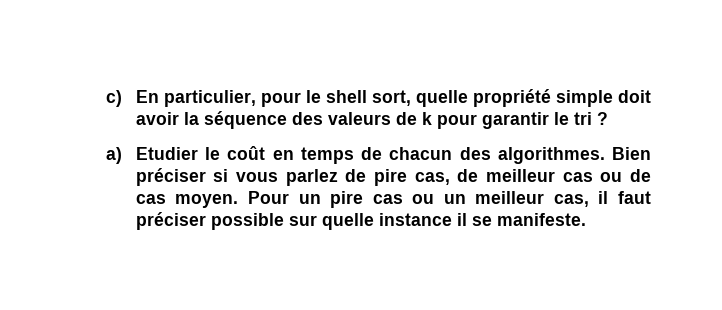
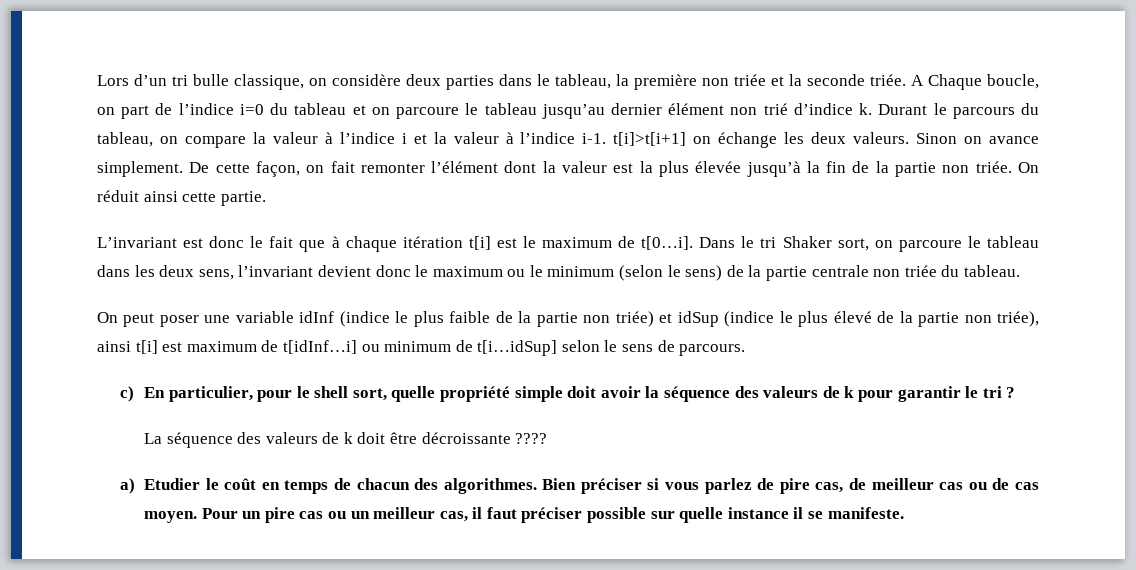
+ Lors d’un tri bulle classique, on considère deux parties dans le tableau, la première non triée et la seconde triée. A Chaque boucle, on part de l’indice i=0 du tableau et on parcoure le tableau jusqu’au dernier élément non trié d’indice k. Durant le parcours du tableau, on compare la valeur à l’indice i et la valeur à l’indice i-1. t[i]>t[i+1] on échange les deux valeurs. Sinon on avance simplement. De cette façon, on fait remonter l’élément dont la valeur est la plus élevée jusqu’à la fin de la partie non triée. On réduit ainsi cette partie.
+ L’invariant est donc le fait que à chaque itération t[i] est le maximum de t[0…i]. Dans le tri Shaker sort, on parcoure le tableau dans les deux sens, l’invariant devient donc le maximum ou le minimum (selon le sens) de la partie centrale non triée du tableau.
+ On peut poser une variable idInf (indice le plus faible de la partie non triée) et idSup (indice le plus élevé de la partie non triée), ainsi t[i] est maximum de t[idInf…i] ou minimum de t[i…idSup] selon le sens de parcours.
+ La séquence des valeurs de k doit être décroissante ????

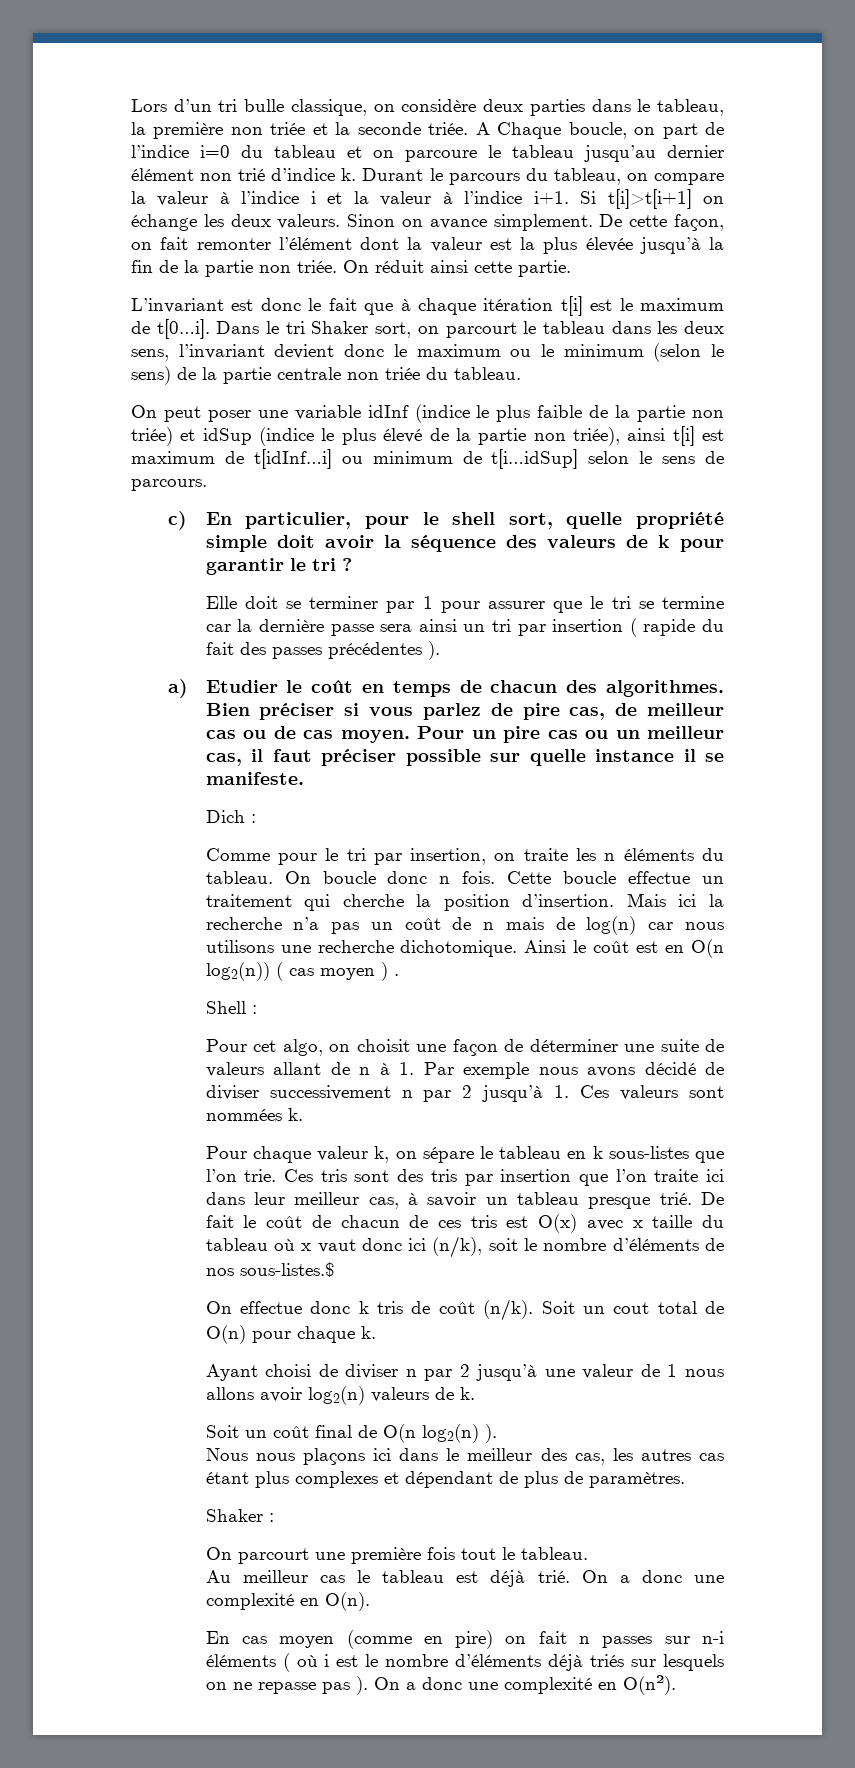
- Durant le parcours du tableau, on compare la valeur à l’indice i et la valeur à l’indice i-1. t[i]>t[i+1] on échange les deux valeurs.
+ Durant le parcours du tableau, on compare la valeur à l’indice i et la valeur à l’indice i+1. Si t[i]>t[i+1] on échange les deux valeurs.
- Dans le tri Shaker sort, on parcoure le tableau dans les deux sens, l’invariant devient donc le maximum ou le minimum (selon le sens) de la partie centrale non triée du tableau.
+ Dans le tri Shaker sort, on parcourt le tableau dans les deux sens, l’invariant devient donc le maximum ou le minimum (selon le sens) de la partie centrale non triée du tableau.
- La séquence des valeurs de k doit être décroissante ????
+ Elle doit se terminer par 1 pour assurer que le tri se termine car la dernière passe sera ainsi un tri par insertion ( rapide du fait des passes précédentes ).
+ Dich :
+ Comme pour le tri par insertion, on traite les n éléments du tableau. On boucle donc n fois. Cette boucle effectue un traitement qui cherche la position d’insertion. Mais ici la recherche n’a pas un coût de n mais de log(n) car nous utilisons une recherche dichotomique. Ainsi le coût est en O(n log2(n)) ( cas moyen ) .
+ Shell :
+ Pour cet algo, on choisit une façon de déterminer une suite de valeurs allant de n à 1. Par exemple nous avons décidé de diviser successivement n par 2 jusqu’à 1. Ces valeurs sont nommées k.
+ Pour chaque valeur k, on sépare le tableau en k sous-listes que l’on trie. Ces tris sont des tris par insertion que l’on traite ici dans leur meilleur cas, à savoir un tableau presque trié. De fait le coût de chacun de ces tris est O(x) avec x taille du tableau où x vaut donc ici (n/k), soit le nombre d’éléments de nos sous-listes.$
+ On effectue donc k tris de coût (n/k). Soit un cout total de O(n) pour chaque k.
+ Ayant choisi de diviser n par 2 jusqu’à une valeur de 1 nous allons avoir log2(n) valeurs de k.
+ Soit un coût final de O(n log2(n) ).
+ Nous nous plaçons ici dans le meilleur des cas, les autres cas étant plus complexes et dépendant de plus de paramètres.
+ Shaker :
+ On parcourt une première fois tout le tableau.
+ Au meilleur cas le tableau est déjà trié. On a donc une complexité en O(n).
+ En cas moyen (comme en pire) on fait n passes sur n-i éléments ( où i est le nombre d’éléments déjà triés sur lesquels on ne repasse pas ). On a donc une complexité en O(n²).

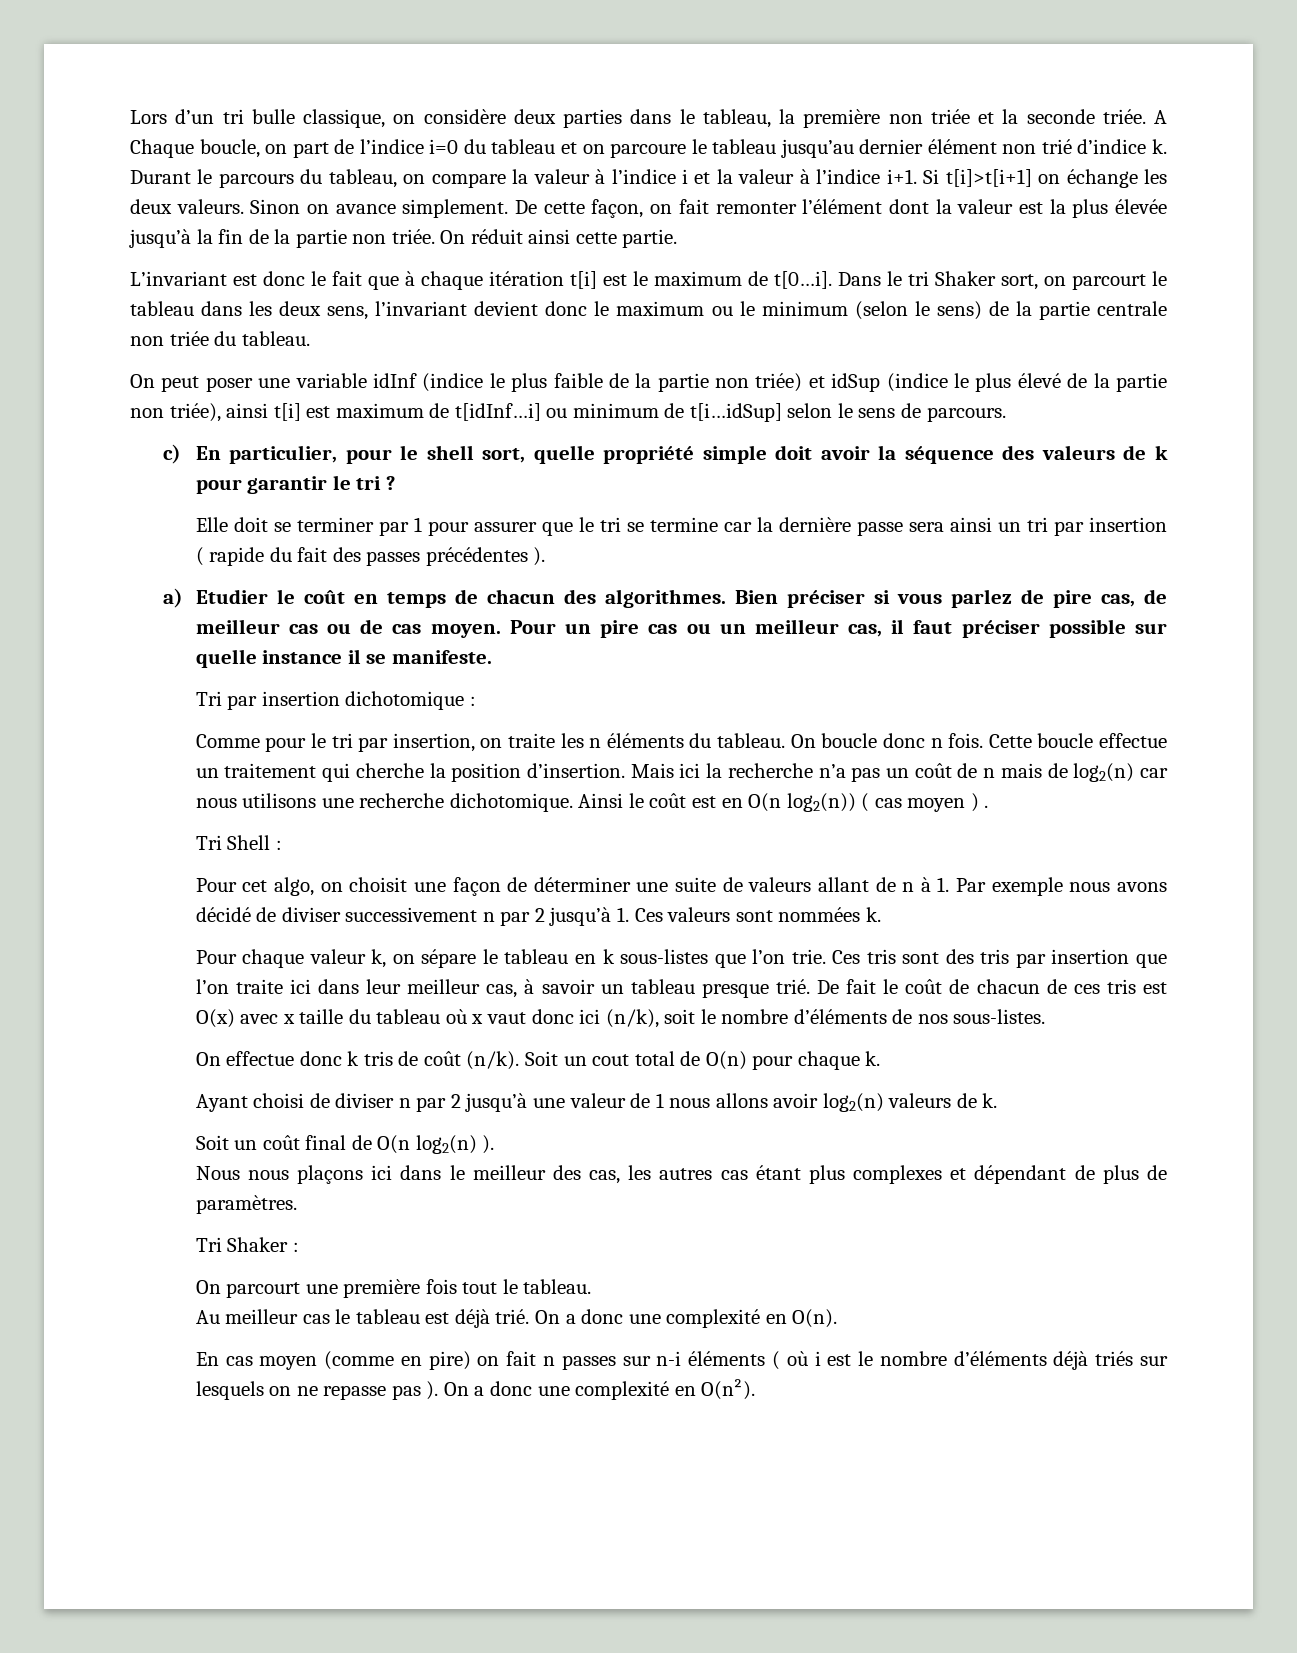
- Dich :
+ Tri par insertion dichotomique :
- Mais ici la recherche n’a pas un coût de n mais de log(n) car nous utilisons une recherche dichotomique.
+ Mais ici la recherche n’a pas un coût de n mais de log2(n) car nous utilisons une recherche dichotomique.
- Shell :
+ Tri Shell :
- De fait le coût de chacun de ces tris est O(x) avec x taille du tableau où x vaut donc ici (n/k), soit le nombre d’éléments de nos sous-listes.$
+ De fait le coût de chacun de ces tris est O(x) avec x taille du tableau où x vaut donc ici (n/k), soit le nombre d’éléments de nos sous-listes.
- Shaker :
+ Tri Shaker :

